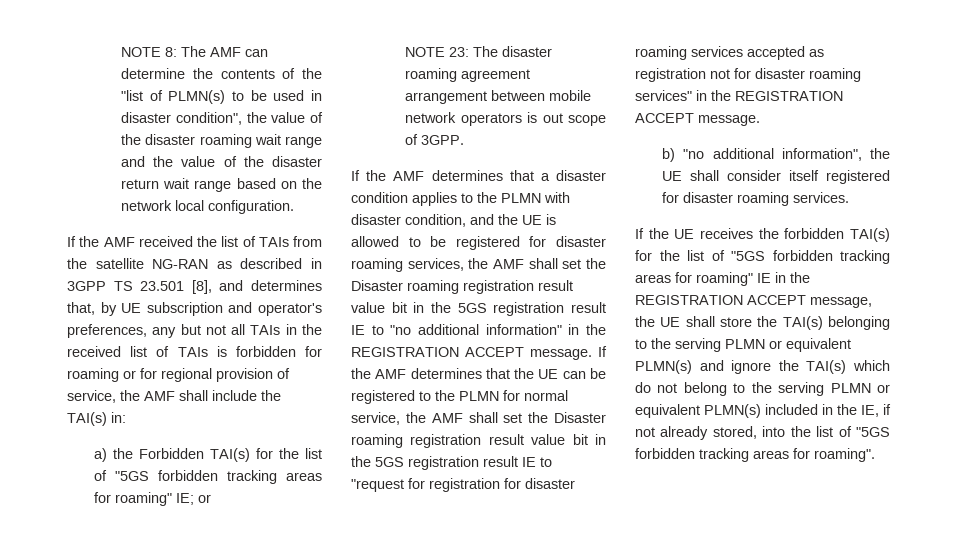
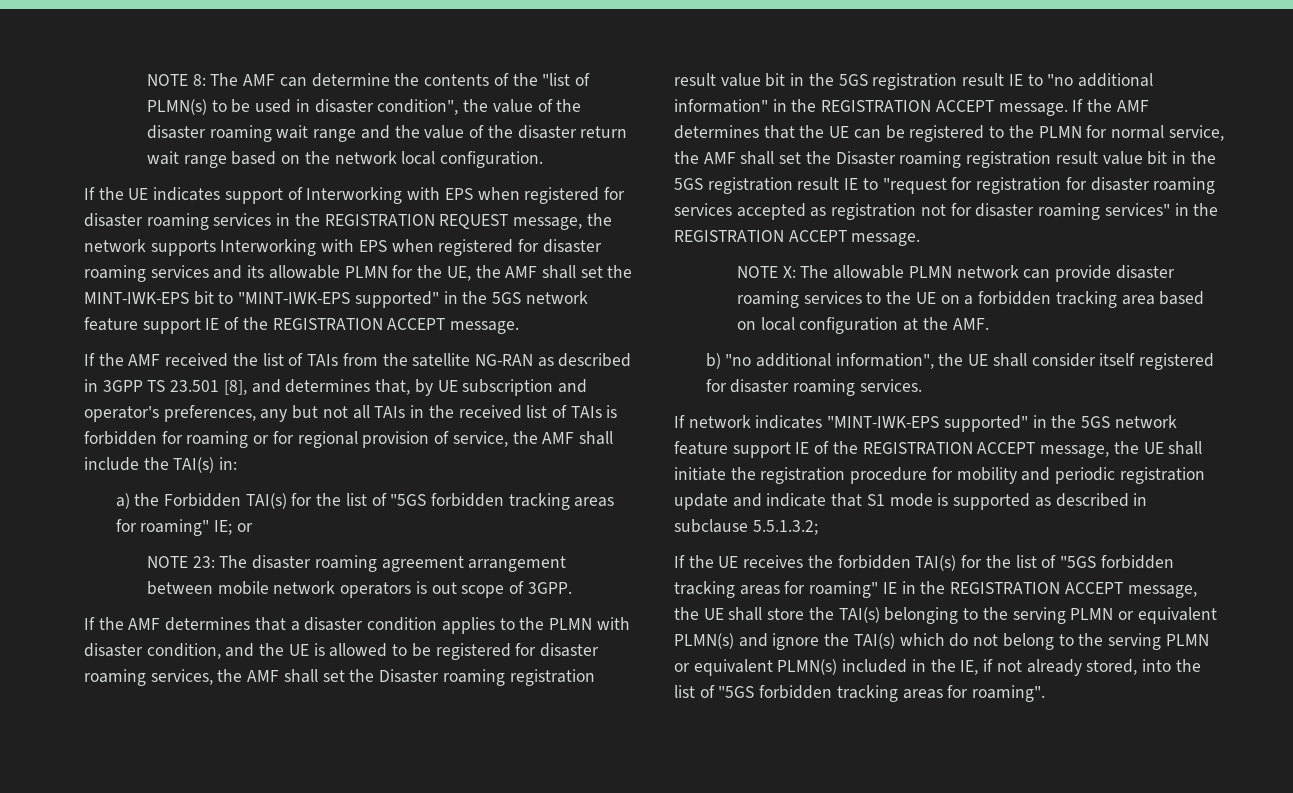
+ If the UE indicates support of Interworking with EPS when registered for disaster roaming services in the REGISTRATION REQUEST message, the network supports Interworking with EPS when registered for disaster roaming services and its allowable PLMN for the UE, the AMF shall set the MINT-IWK-EPS bit to "MINT-IWK-EPS supported" in the 5GS network feature support IE of the REGISTRATION ACCEPT message.
+ NOTE X: The allowable PLMN network can provide disaster roaming services to the UE on a forbidden tracking area based on local configuration at the AMF.
+ If network indicates "MINT-IWK-EPS supported" in the 5GS network feature support IE of the REGISTRATION ACCEPT message, the UE shall initiate the registration procedure for mobility and periodic registration update and indicate that S1 mode is supported as described in subclause 5.5.1.3.2;

